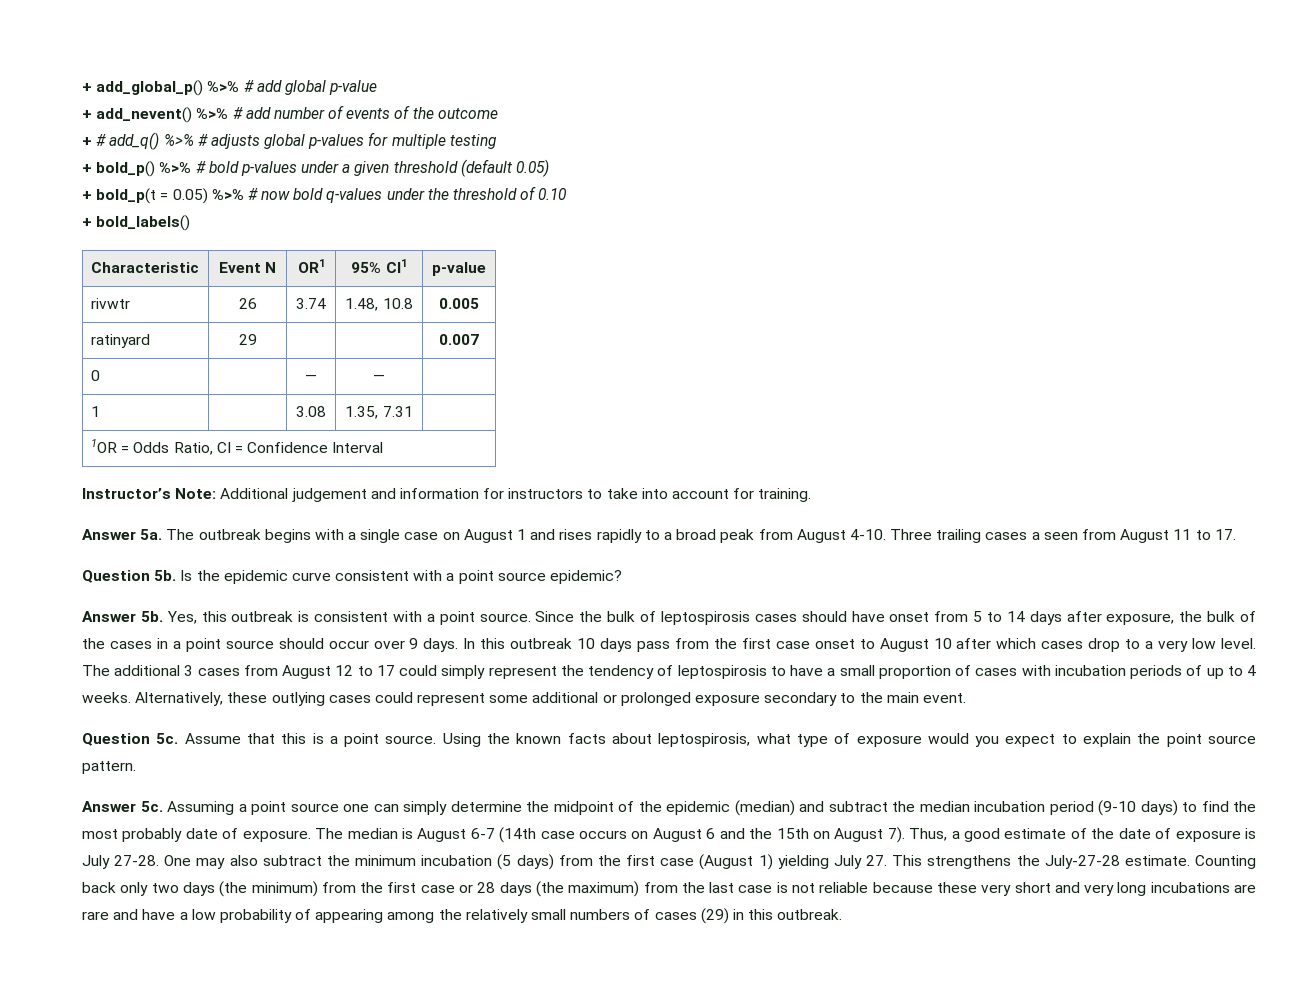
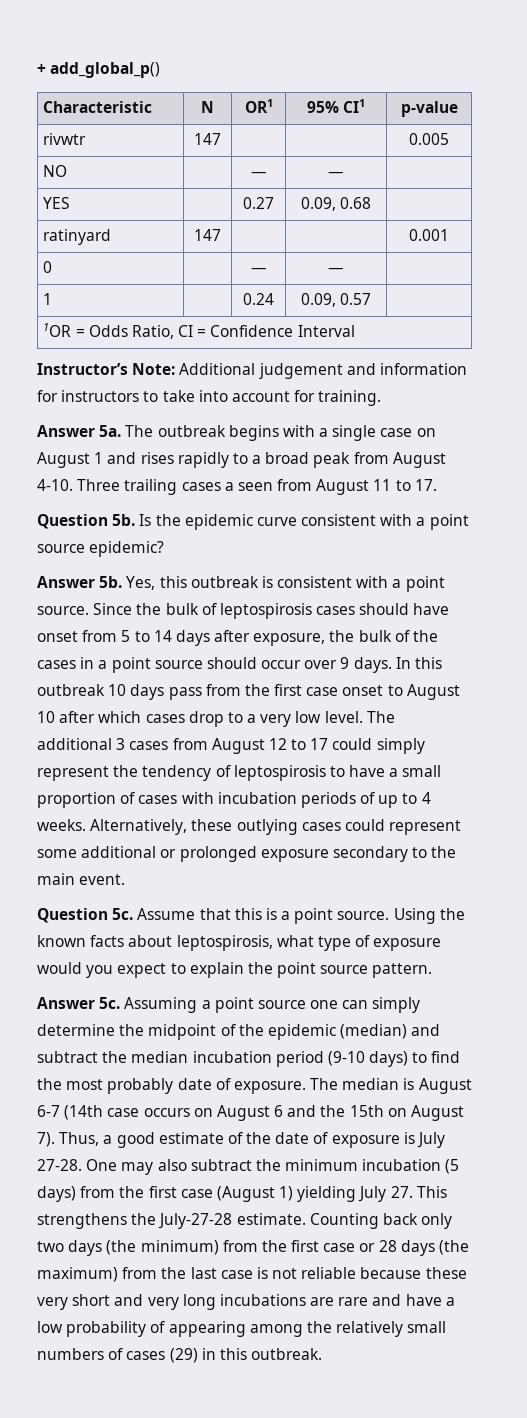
- + add_global_p() %>% # add global p-value
- + add_nevent() %>% # add number of events of the outcome
- + # add_q() %>% # adjusts global p-values for multiple testing
- + bold_p() %>% # bold p-values under a given threshold (default 0.05)
- + bold_p(t = 0.05) %>% # now bold q-values under the threshold of 0.10
- + bold_labels()
+ + add_global_p()
- Characteristic | Event N | OR1 | 95% CI1 | p-value
+ Characteristic | N | OR1 | 95% CI1 | p-value
- rivwtr | 26 | 3.74 | 1.48, 10.8 | 0.005
+ rivwtr | 147 | | | 0.005
+ NO | | — | — |
+ YES | | 0.27 | 0.09, 0.68 |
- ratinyard | 29 | | | 0.007
+ ratinyard | 147 | | | 0.001
- 1 | | 3.08 | 1.35, 7.31 |
+ 1 | | 0.24 | 0.09, 0.57 |

